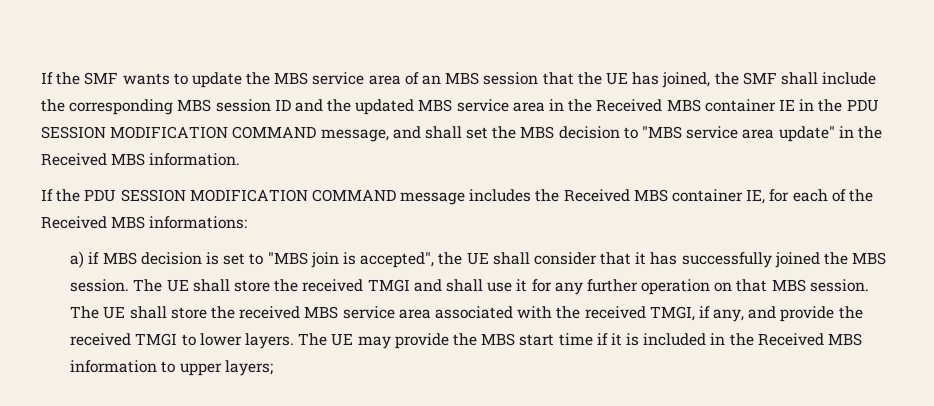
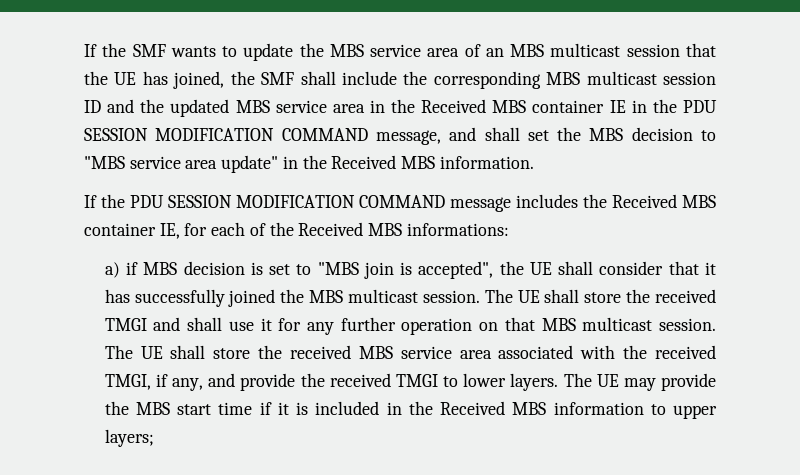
- If the SMF wants to update the MBS service area of an MBS session that the UE has joined, the SMF shall include the corresponding MBS session ID and the updated MBS service area in the Received MBS container IE in the PDU SESSION MODIFICATION COMMAND message, and shall set the MBS decision to "MBS service area update" in the Received MBS information.
+ If the SMF wants to update the MBS service area of an MBS multicast session that the UE has joined, the SMF shall include the corresponding MBS multicast session ID and the updated MBS service area in the Received MBS container IE in the PDU SESSION MODIFICATION COMMAND message, and shall set the MBS decision to "MBS service area update" in the Received MBS information.
- a) if MBS decision is set to "MBS join is accepted", the UE shall consider that it has successfully joined the MBS session.
+ a) if MBS decision is set to "MBS join is accepted", the UE shall consider that it has successfully joined the MBS multicast session.
- The UE shall store the received TMGI and shall use it for any further operation on that MBS session.
+ The UE shall store the received TMGI and shall use it for any further operation on that MBS multicast session.

